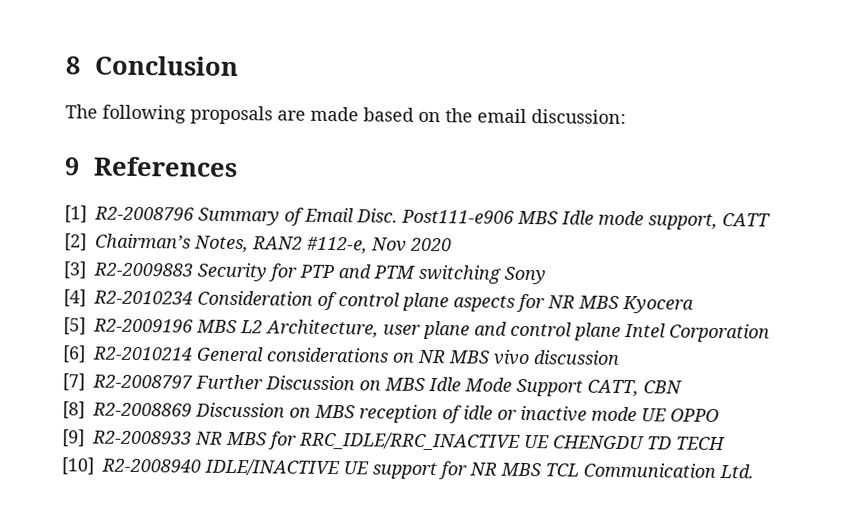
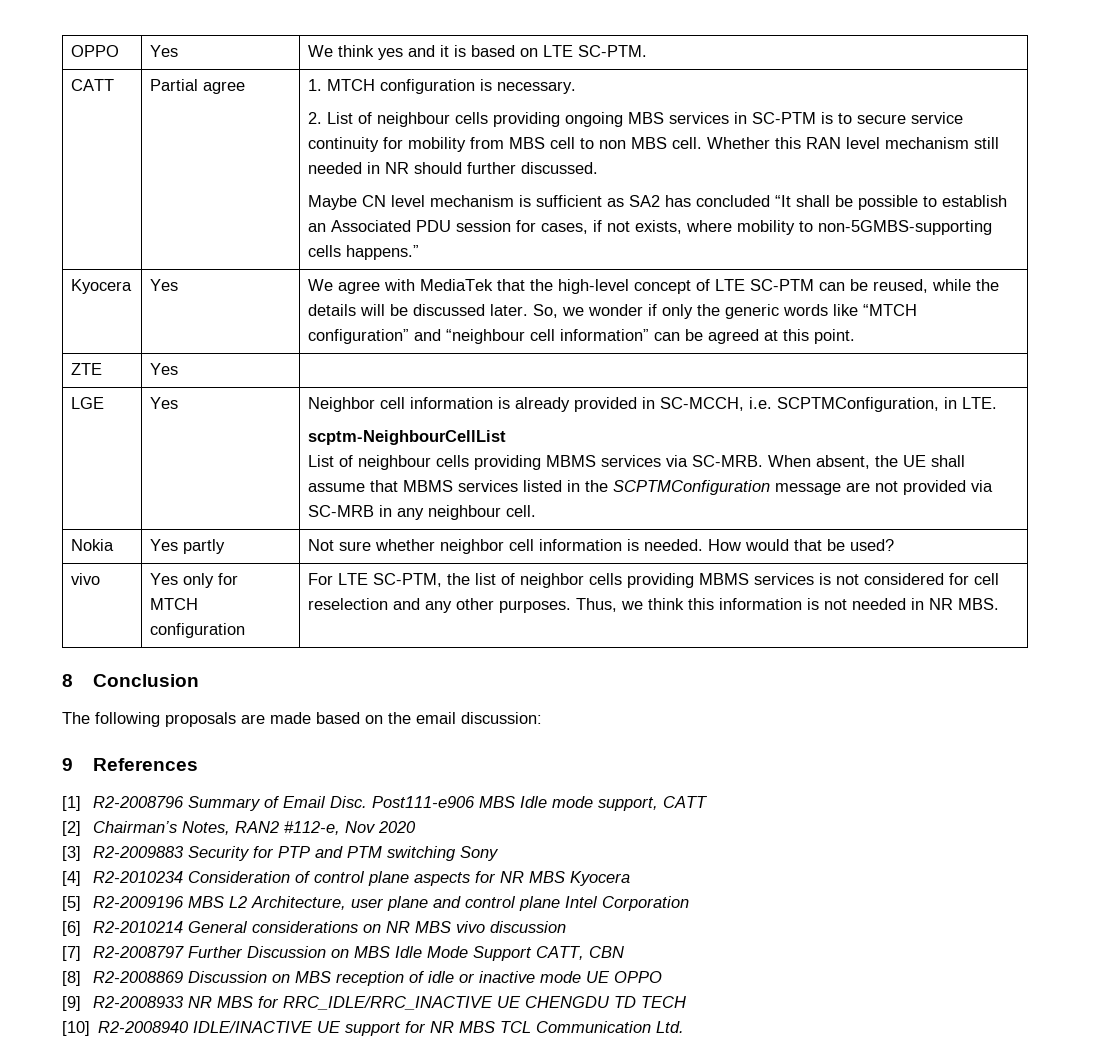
+ OPPO | Yes | We think yes and it is based on LTE SC-PTM.
+ CATT | Partial agree | 1. MTCH configuration is necessary.
+ 2. List of neighbour cells providing ongoing MBS services in SC-PTM is to secure service continuity for mobility from MBS cell to non MBS cell. Whether this RAN level mechanism still needed in NR should further discussed.
+ Maybe CN level mechanism is sufficient as SA2 has concluded “It shall be possible to establish an Associated PDU session for cases, if not exists, where mobility to non-5GMBS-supporting cells happens.”
+ Kyocera | Yes | We agree with MediaTek that the high-level concept of LTE SC-PTM can be reused, while the details will be discussed later. So, we wonder if only the generic words like “MTCH configuration” and “neighbour cell information” can be agreed at this point.
+ ZTE | Yes |
+ LGE | Yes | Neighbor cell information is already provided in SC-MCCH, i.e. SCPTMConfiguration, in LTE.
+ scptm-NeighbourCellList
+ List of neighbour cells providing MBMS services via SC-MRB. When absent, the UE shall assume that MBMS services listed in the SCPTMConfiguration message are not provided via SC-MRB in any neighbour cell.
+ Nokia | Yes partly | Not sure whether neighbor cell information is needed. How would that be used?
+ vivo | Yes only for MTCH configuration | For LTE SC-PTM, the list of neighbor cells providing MBMS services is not considered for cell reselection and any other purposes. Thus, we think this information is not needed in NR MBS.

